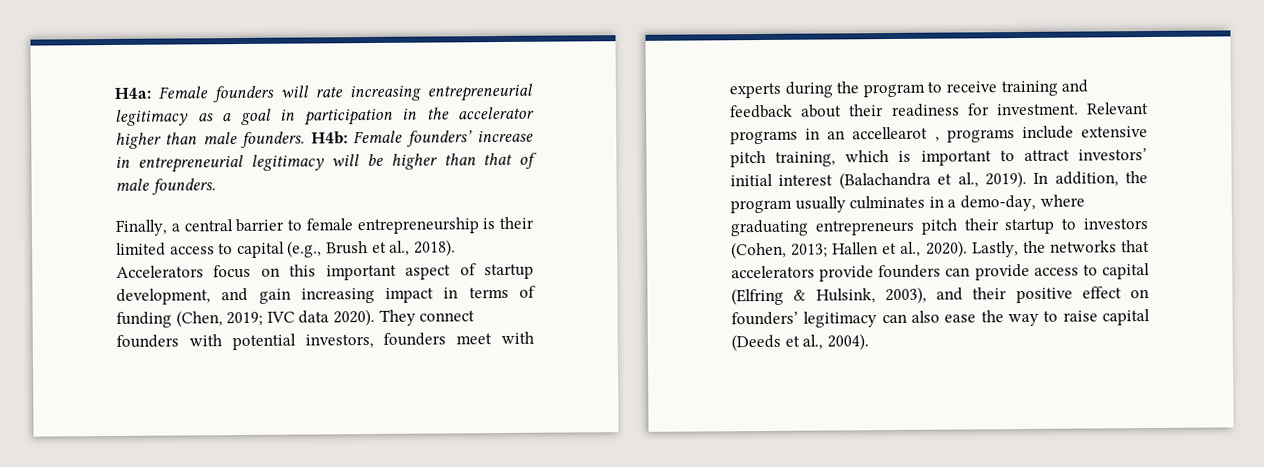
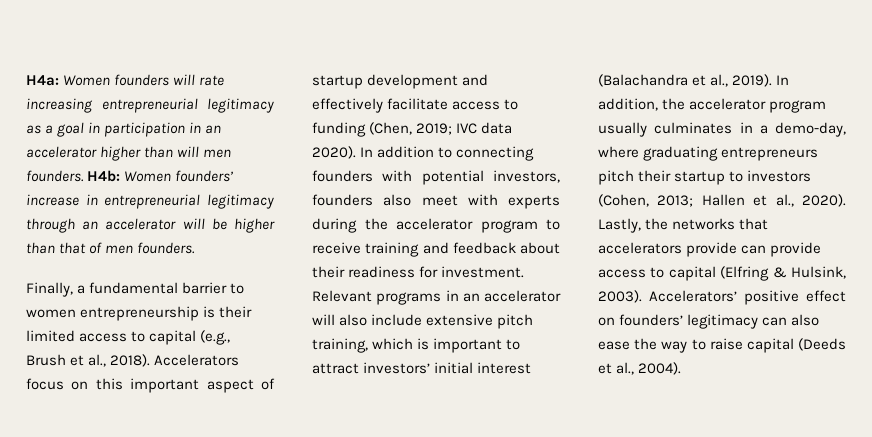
- H4a: Female founders will rate increasing entrepreneurial legitimacy as a goal in participation in the accelerator higher than male founders.
+ H4a: Women founders will rate increasing entrepreneurial legitimacy as a goal in participation in an accelerator higher than will men founders.
- H4b: Female founders’ increase in entrepreneurial legitimacy will be higher than that of male founders.
+ H4b: Women founders’ increase in entrepreneurial legitimacy through an accelerator will be higher than that of men founders.
- Finally, a central barrier to female entrepreneurship is their limited access to capital (e.g., Brush et al., 2018).
+ Finally, a fundamental barrier to women entrepreneurship is their limited access to capital (e.g., Brush et al., 2018).
- Accelerators focus on this important aspect of startup development, and gain increasing impact in terms of funding (Chen, 2019; IVC data 2020).
+ Accelerators focus on this important aspect of startup development and effectively facilitate access to funding (Chen, 2019; IVC data 2020).
- They connect founders with potential investors, founders meet with experts during the program to receive training and feedback about their readiness for investment.
+ In addition to connecting founders with potential investors, founders also meet with experts during the accelerator program to receive training and feedback about their readiness for investment.
- Relevant programs in an accellearot , programs include extensive pitch training, which is important to attract investors’ initial interest (Balachandra et al., 2019).
+ Relevant programs in an accelerator will also include extensive pitch training, which is important to attract investors’ initial interest (Balachandra et al., 2019).
- In addition, the program usually culminates in a demo-day, where graduating entrepreneurs pitch their startup to investors (Cohen, 2013; Hallen et al., 2020).
+ In addition, the accelerator program usually culminates in a demo-day, where graduating entrepreneurs pitch their startup to investors (Cohen, 2013; Hallen et al., 2020).
- Lastly, the networks that accelerators provide founders can provide access to capital (Elfring & Hulsink, 2003), and their positive effect on founders’ legitimacy can also ease the way to raise capital (Deeds et al., 2004).
+ Lastly, the networks that accelerators provide can provide access to capital (Elfring & Hulsink, 2003). Accelerators’ positive effect on founders’ legitimacy can also ease the way to raise capital (Deeds et al., 2004).

